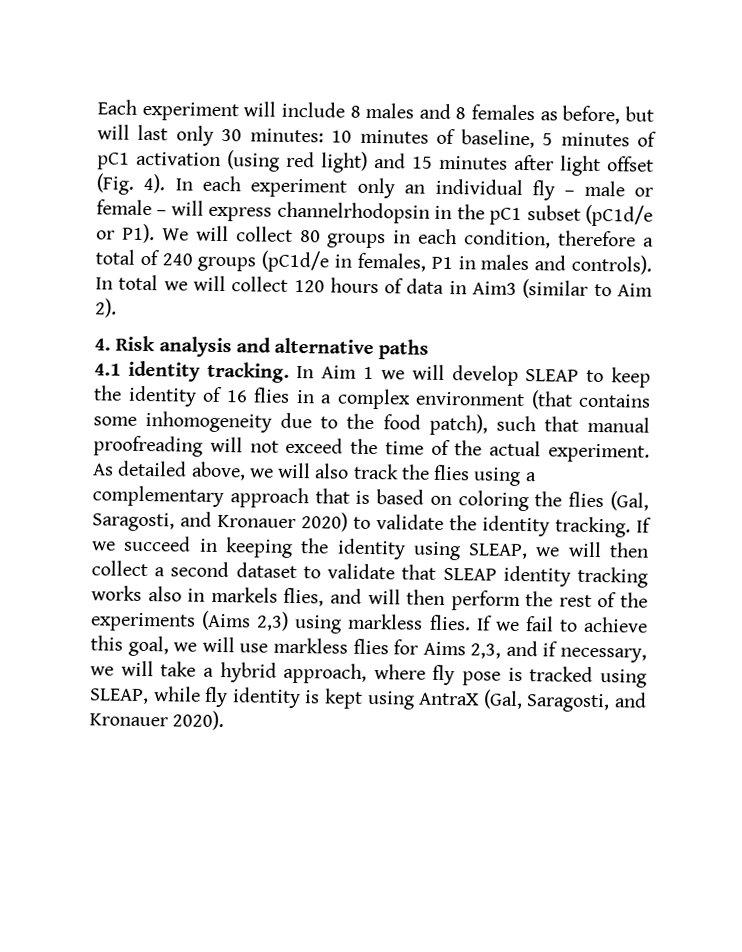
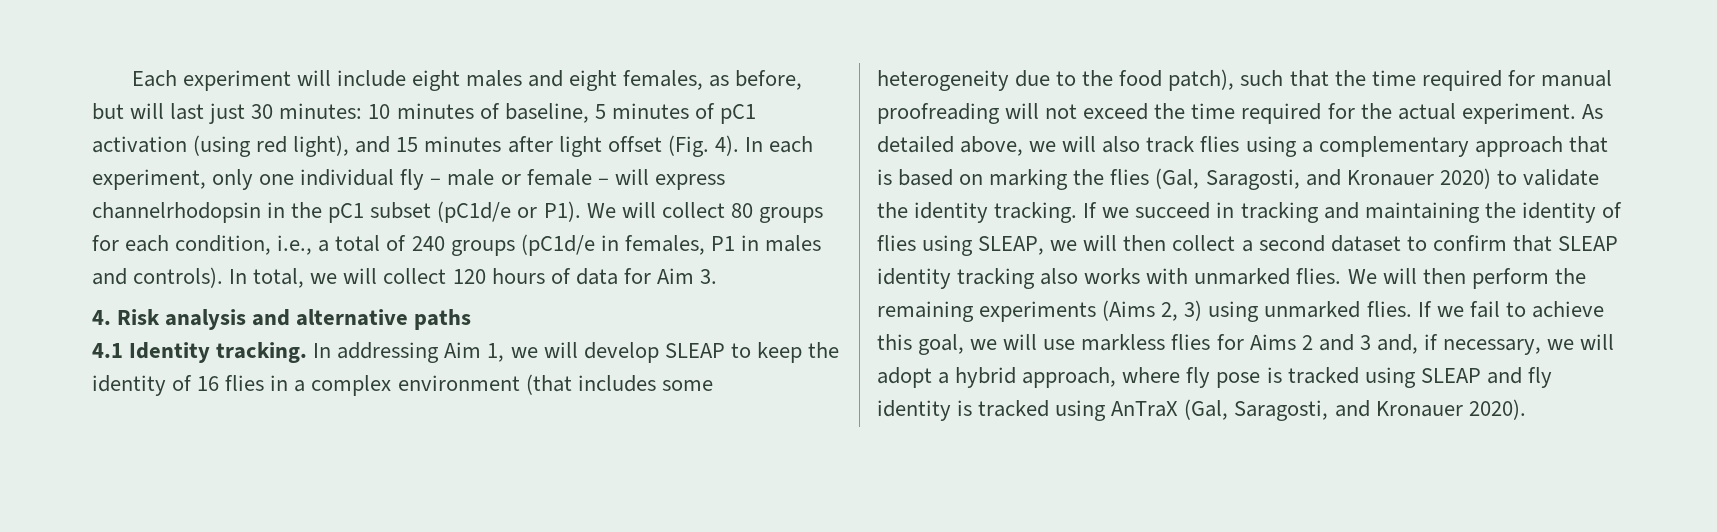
- Each experiment will include 8 males and 8 females as before, but will last only 30 minutes: 10 minutes of baseline, 5 minutes of pC1 activation (using red light) and 15 minutes after light offset (Fig. 4).
+ Each experiment will include eight males and eight females, as before, but will last just 30 minutes: 10 minutes of baseline, 5 minutes of pC1 activation (using red light), and 15 minutes after light offset (Fig. 4).
- In each experiment only an individual fly – male or female – will express channelrhodopsin in the pC1 subset (pC1d/e or P1). We will collect 80 groups in each condition, therefore a total of 240 groups (pC1d/e in females, P1 in males and controls).
+ In each experiment, only one individual fly – male or female – will express channelrhodopsin in the pC1 subset (pC1d/e or P1). We will collect 80 groups for each condition, i.e., a total of 240 groups (pC1d/e in females, P1 in males and controls).
- In total we will collect 120 hours of data in Aim3 (similar to Aim 2).
+ In total, we will collect 120 hours of data for Aim 3.
- 4.1 identity tracking.
+ 4.1 Identity tracking.
- In Aim 1 we will develop SLEAP to keep the identity of 16 flies in a complex environment (that contains some inhomogeneity due to the food patch), such that manual proofreading will not exceed the time of the actual experiment.
+ In addressing Aim 1, we will develop SLEAP to keep the identity of 16 flies in a complex environment (that includes some heterogeneity due to the food patch), such that the time required for manual proofreading will not exceed the time required for the actual experiment.
- As detailed above, we will also track the flies using a complementary approach that is based on coloring the flies (Gal, Saragosti, and Kronauer 2020) to validate the identity tracking.
+ As detailed above, we will also track flies using a complementary approach that is based on marking the flies (Gal, Saragosti, and Kronauer 2020) to validate the identity tracking.
- If we succeed in keeping the identity using SLEAP, we will then collect a second dataset to validate that SLEAP identity tracking works also in markels flies, and will then perform the rest of the experiments (Aims 2,3) using markless flies.
+ If we succeed in tracking and maintaining the identity of flies using SLEAP, we will then collect a second dataset to confirm that SLEAP identity tracking also works with unmarked flies. We will then perform the remaining experiments (Aims 2, 3) using unmarked flies.
- If we fail to achieve this goal, we will use markless flies for Aims 2,3, and if necessary, we will take a hybrid approach, where fly pose is tracked using SLEAP, while fly identity is kept using AntraX (Gal, Saragosti, and Kronauer 2020).
+ If we fail to achieve this goal, we will use markless flies for Aims 2 and 3 and, if necessary, we will adopt a hybrid approach, where fly pose is tracked using SLEAP and fly identity is tracked using AnTraX (Gal, Saragosti, and Kronauer 2020).

